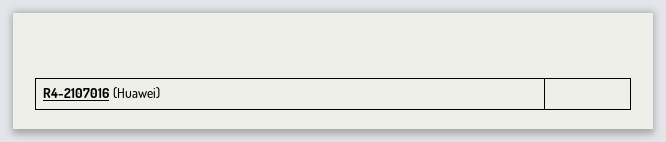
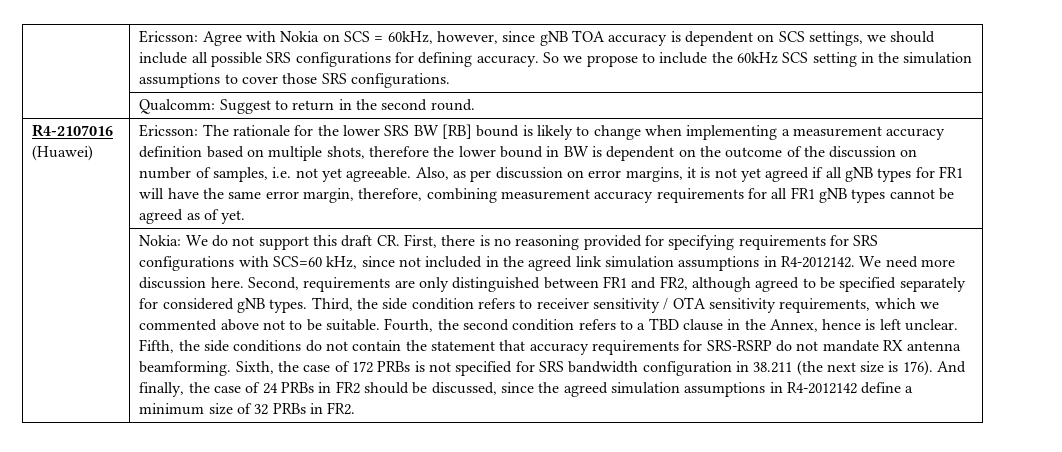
- R4-2107016 (Huawei)
+ Ericsson: Agree with Nokia on SCS = 60kHz, however, since gNB TOA accuracy is dependent on SCS settings, we should include all possible SRS configurations for defining accuracy. So we propose to include the 60kHz SCS setting in the simulation assumptions to cover those SRS configurations.
+ | Qualcomm: Suggest to return in the second round.
+ R4-2107016 (Huawei) | Ericsson: The rationale for the lower SRS BW [RB] bound is likely to change when implementing a measurement accuracy definition based on multiple shots, therefore the lower bound in BW is dependent on the outcome of the discussion on number of samples, i.e. not yet agreeable. Also, as per discussion on error margins, it is not yet agreed if all gNB types for FR1 will have the same error margin, therefore, combining measurement accuracy requirements for all FR1 gNB types cannot be agreed as of yet.
+ | Nokia: We do not support this draft CR. First, there is no reasoning provided for specifying requirements for SRS configurations with SCS=60 kHz, since not included in the agreed link simulation assumptions in R4-2012142. We need more discussion here. Second, requirements are only distinguished between FR1 and FR2, although agreed to be specified separately for considered gNB types. Third, the side condition refers to receiver sensitivity / OTA sensitivity requirements, which we commented above not to be suitable. Fourth, the second condition refers to a TBD clause in the Annex, hence is left unclear. Fifth, the side conditions do not contain the statement that accuracy requirements for SRS-RSRP do not mandate RX antenna beamforming. Sixth, the case of 172 PRBs is not specified for SRS bandwidth configuration in 38.211 (the next size is 176). And finally, the case of 24 PRBs in FR2 should be discussed, since the agreed simulation assumptions in R4-2012142 define a minimum size of 32 PRBs in FR2.

